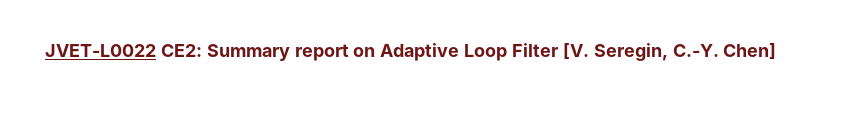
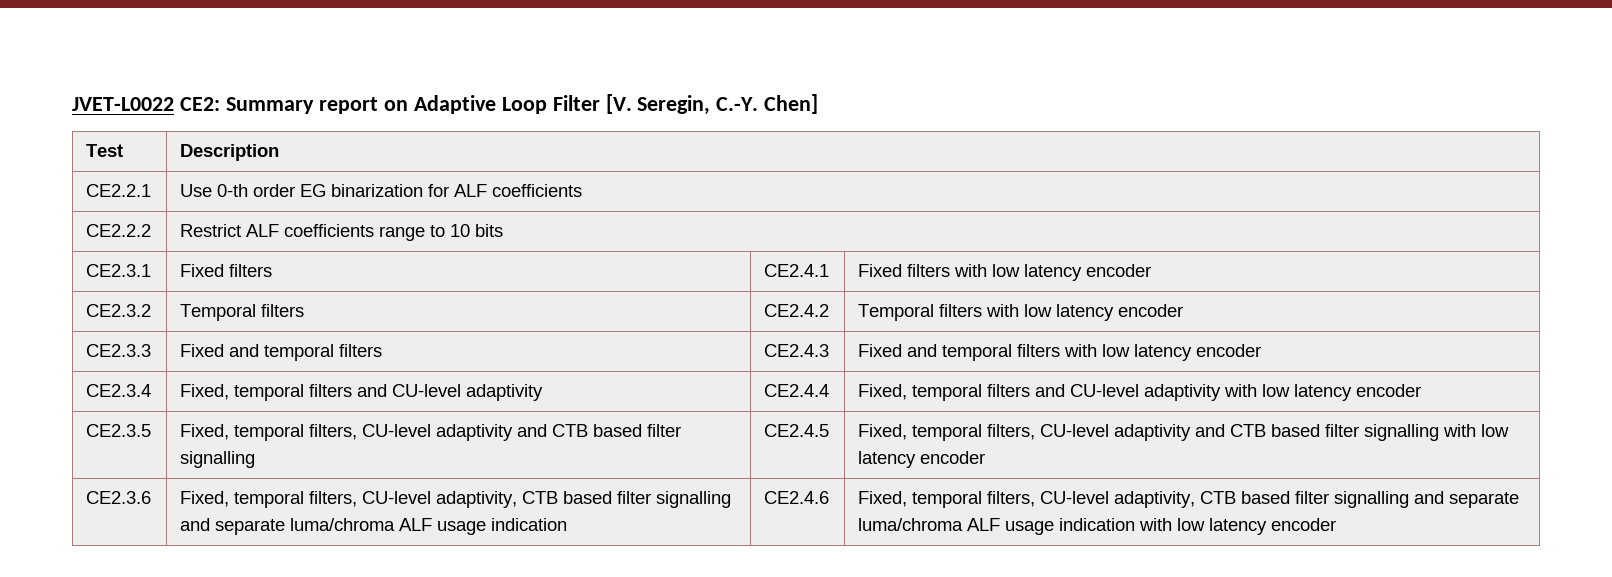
+ Test | Description
+ CE2.2.1 | Use 0-th order EG binarization for ALF coefficients
+ CE2.2.2 | Restrict ALF coefficients range to 10 bits
+ CE2.3.1 | Fixed filters | CE2.4.1 | Fixed filters with low latency encoder
+ CE2.3.2 | Temporal filters | CE2.4.2 | Temporal filters with low latency encoder
+ CE2.3.3 | Fixed and temporal filters | CE2.4.3 | Fixed and temporal filters with low latency encoder
+ CE2.3.4 | Fixed, temporal filters and CU-level adaptivity | CE2.4.4 | Fixed, temporal filters and CU-level adaptivity with low latency encoder
+ CE2.3.5 | Fixed, temporal filters, CU-level adaptivity and CTB based filter signalling | CE2.4.5 | Fixed, temporal filters, CU-level adaptivity and CTB based filter signalling with low latency encoder
+ CE2.3.6 | Fixed, temporal filters, CU-level adaptivity, CTB based filter signalling and separate luma/chroma ALF usage indication | CE2.4.6 | Fixed, temporal filters, CU-level adaptivity, CTB based filter signalling and separate luma/chroma ALF usage indication with low latency encoder

